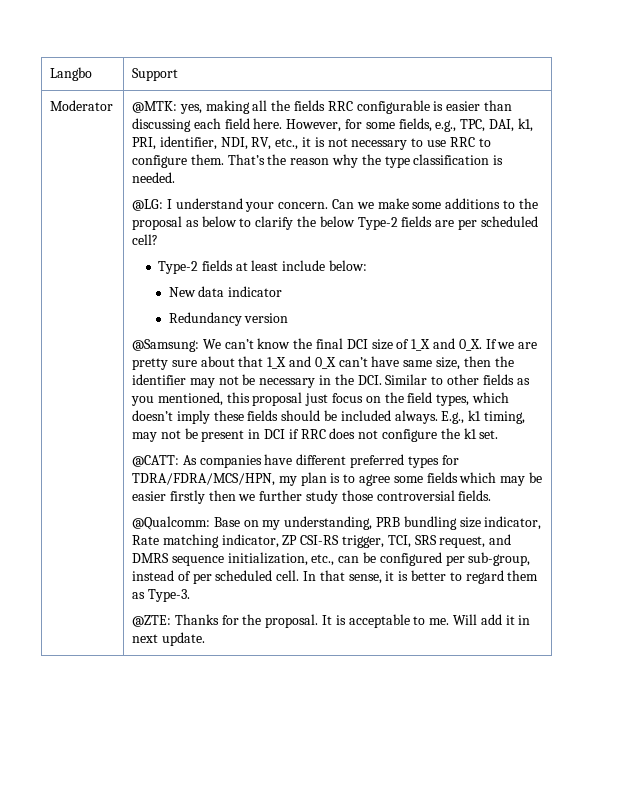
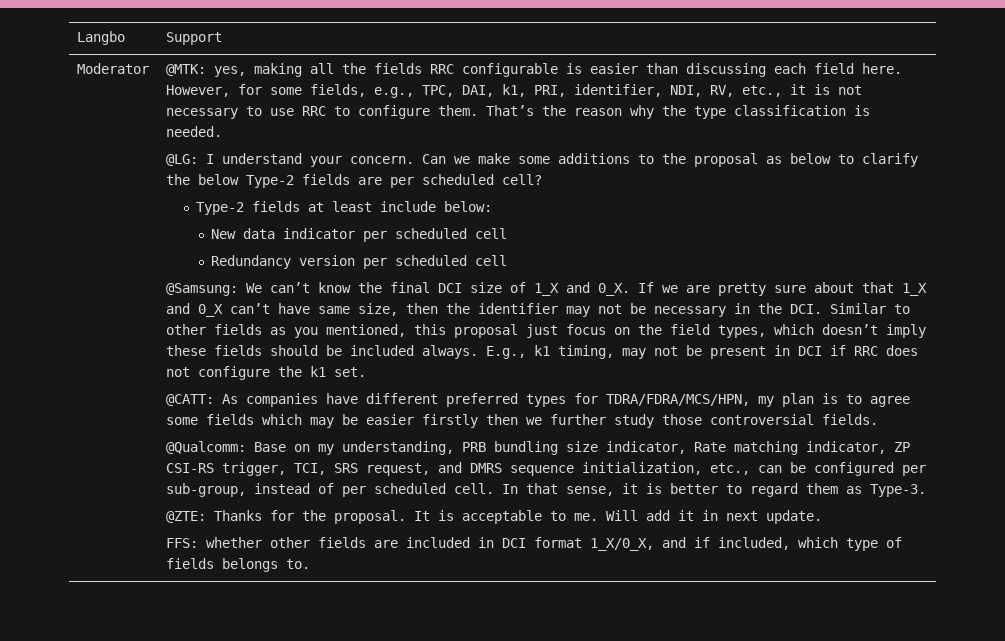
- New data indicator
+ New data indicator per scheduled cell
- Redundancy version
+ Redundancy version per scheduled cell
+ FFS: whether other fields are included in DCI format 1_X/0_X, and if included, which type of fields belongs to.

